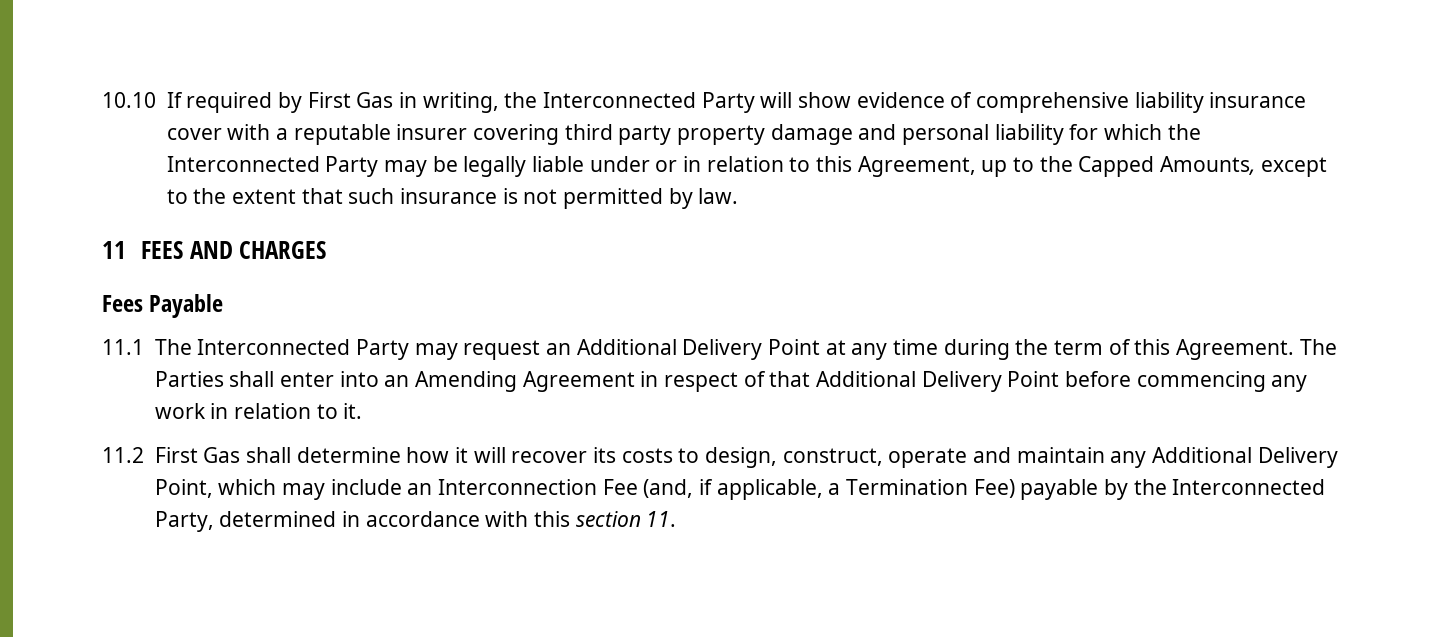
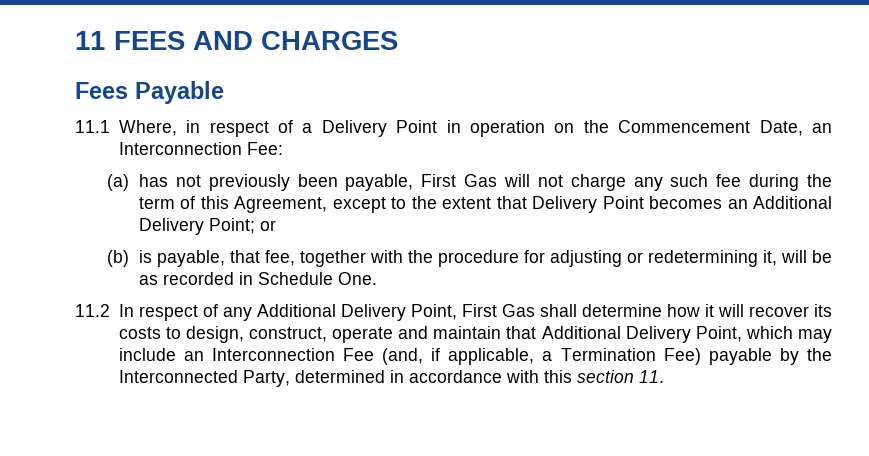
- 10.10 If required by First Gas in writing, the Interconnected Party will show evidence of comprehensive liability insurance cover with a reputable insurer covering third party property damage and personal liability for which the Interconnected Party may be legally liable under or in relation to this Agreement, up to the Capped Amounts, except to the extent that such insurance is not permitted by law.
- 11.1 The Interconnected Party may request an Additional Delivery Point at any time during the term of this Agreement. The Parties shall enter into an Amending Agreement in respect of that Additional Delivery Point before commencing any work in relation to it.
- 11.2 First Gas shall determine how it will recover its costs to design, construct, operate and maintain any Additional Delivery Point, which may include an Interconnection Fee (and, if applicable, a Termination Fee) payable by the Interconnected Party, determined in accordance with this section 11.
+ 11.1 Where, in respect of a Delivery Point in operation on the Commencement Date, an Interconnection Fee:
+ (a) has not previously been payable, First Gas will not charge any such fee during the term of this Agreement, except to the extent that Delivery Point becomes an Additional Delivery Point; or
+ (b) is payable, that fee, together with the procedure for adjusting or redetermining it, will be as recorded in Schedule One.
+ 11.2 In respect of any Additional Delivery Point, First Gas shall determine how it will recover its costs to design, construct, operate and maintain that Additional Delivery Point, which may include an Interconnection Fee (and, if applicable, a Termination Fee) payable by the Interconnected Party, determined in accordance with this section 11.

